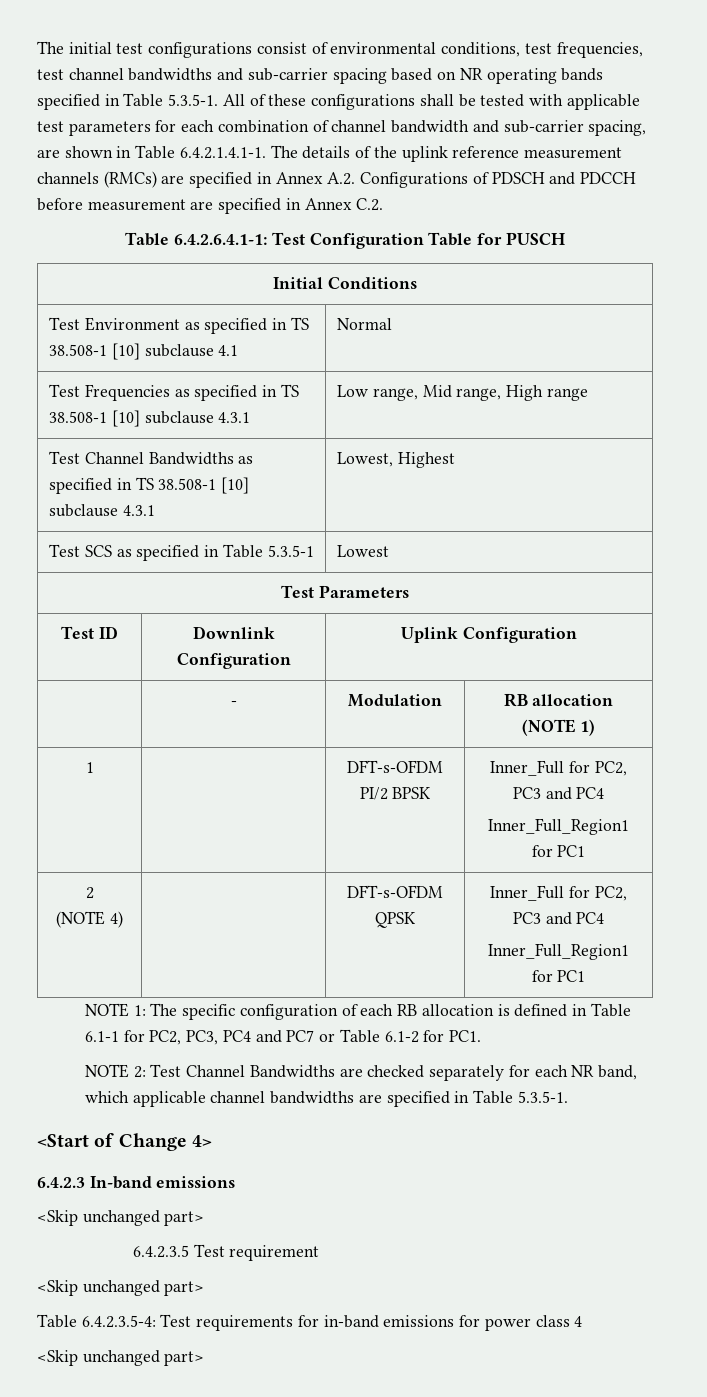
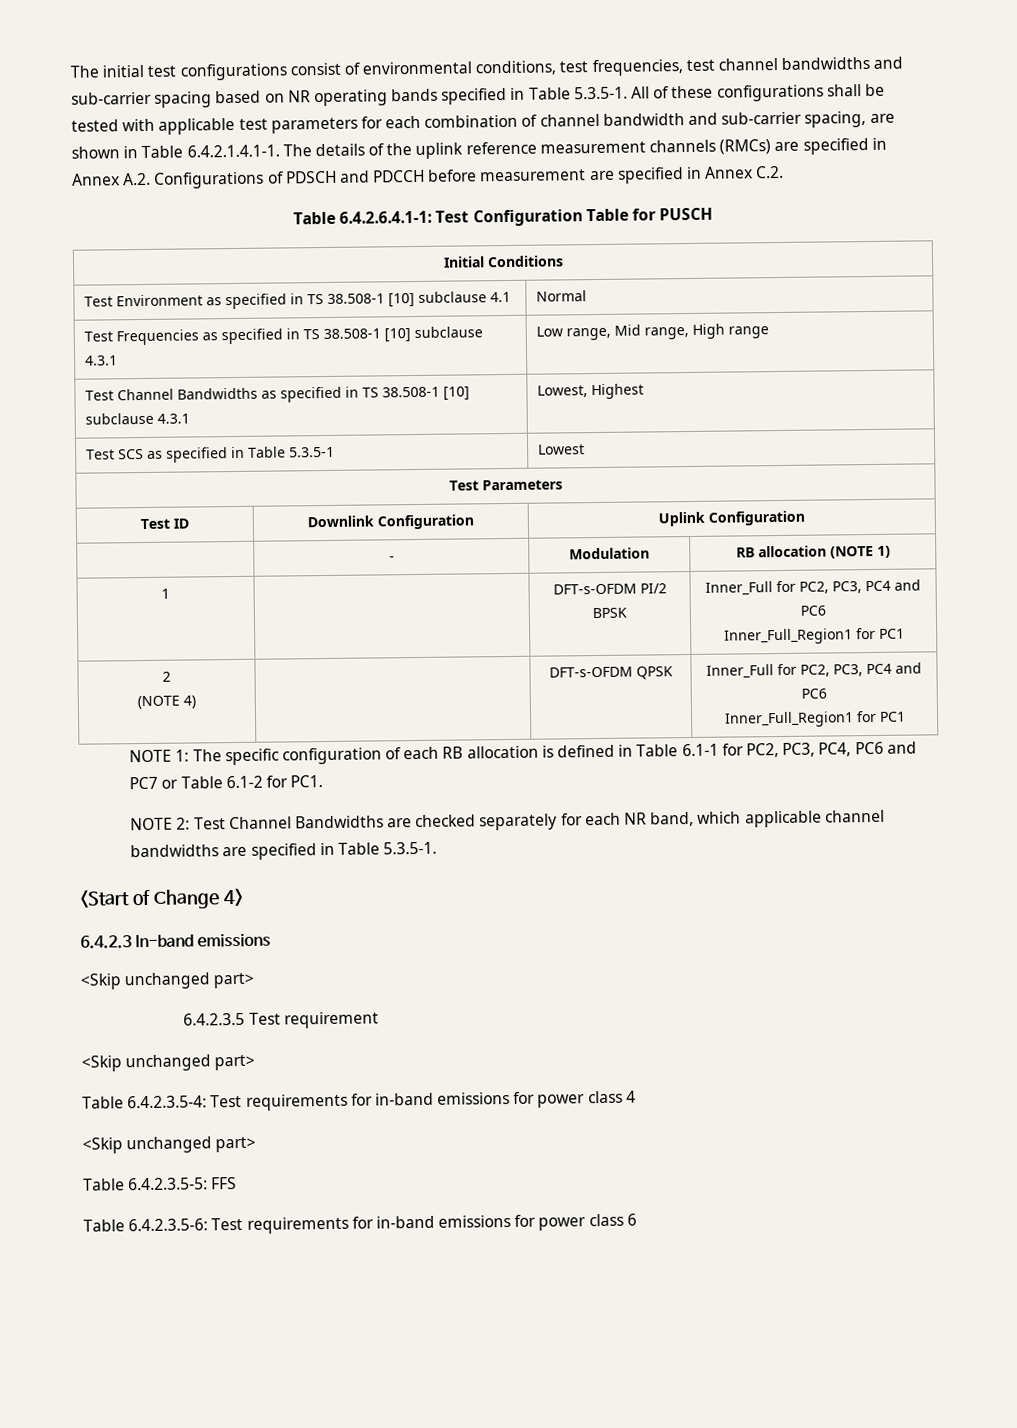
- 1 | | DFT-s-OFDM PI/2 BPSK | Inner_Full for PC2, PC3 and PC4
+ 1 | | DFT-s-OFDM PI/2 BPSK | Inner_Full for PC2, PC3, PC4 and PC6
  2
- (NOTE 4) | | DFT-s-OFDM QPSK | Inner_Full for PC2, PC3 and PC4
+ (NOTE 4) | | DFT-s-OFDM QPSK | Inner_Full for PC2, PC3, PC4 and PC6
- NOTE 1: The specific configuration of each RB allocation is defined in Table 6.1-1 for PC2, PC3, PC4 and PC7 or Table 6.1-2 for PC1.
+ NOTE 1: The specific configuration of each RB allocation is defined in Table 6.1-1 for PC2, PC3, PC4, PC6 and PC7 or Table 6.1-2 for PC1.
+ Table 6.4.2.3.5-5: FFS
+ Table 6.4.2.3.5-6: Test requirements for in-band emissions for power class 6

